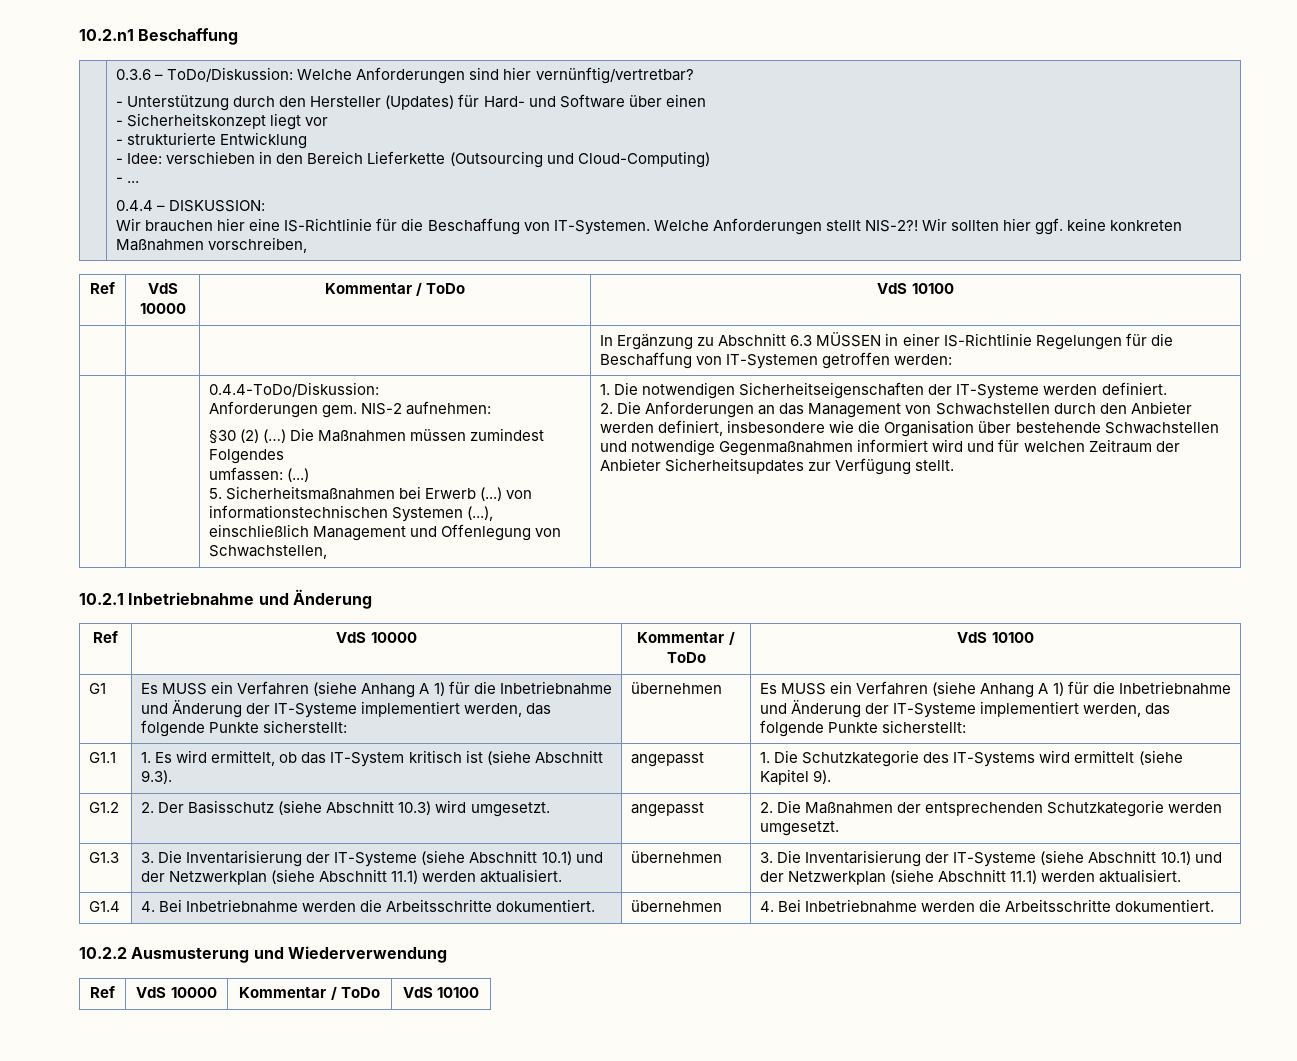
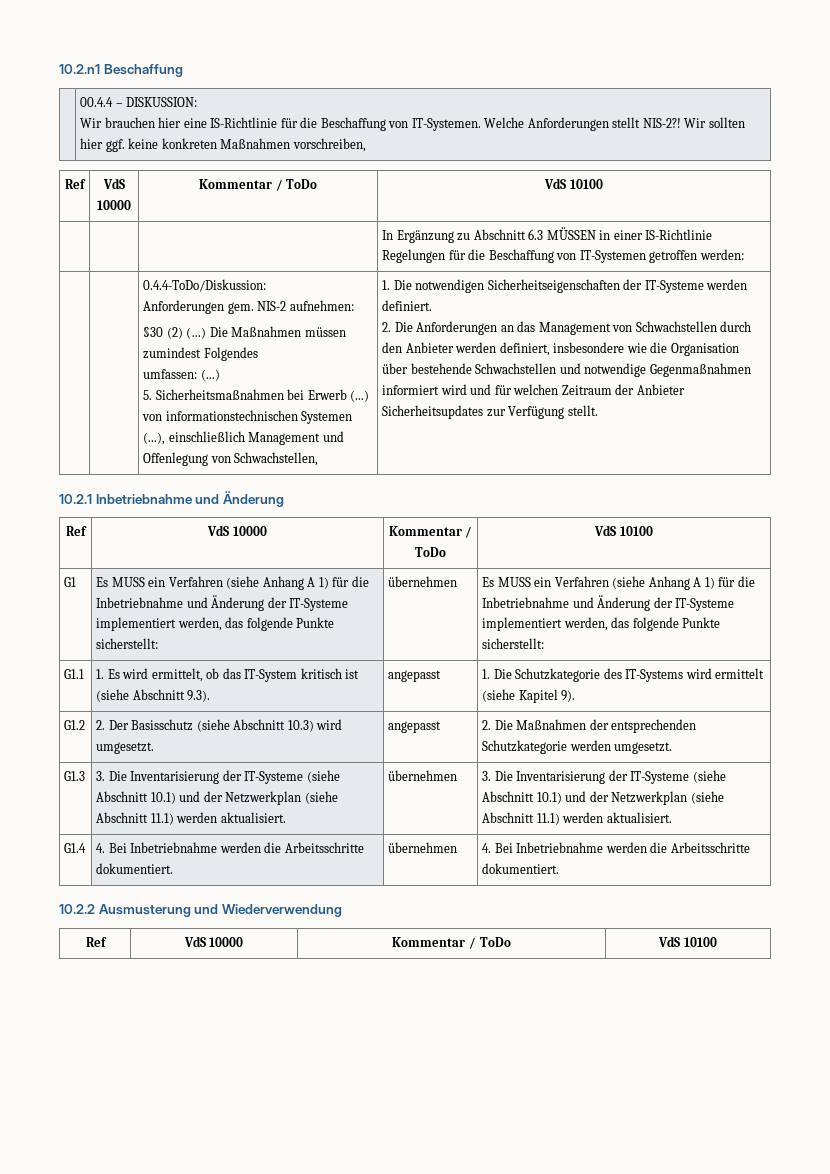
- 0.3.6 – ToDo/Diskussion: Welche Anforderungen sind hier vernünftig/vertretbar?
- - Unterstützung durch den Hersteller (Updates) für Hard- und Software über einen
- - Sicherheitskonzept liegt vor
- - strukturierte Entwicklung
- - Idee: verschieben in den Bereich Lieferkette (Outsourcing und Cloud-Computing)
- - ...
- 0.4.4 – DISKUSSION:
+ 00.4.4 – DISKUSSION:

